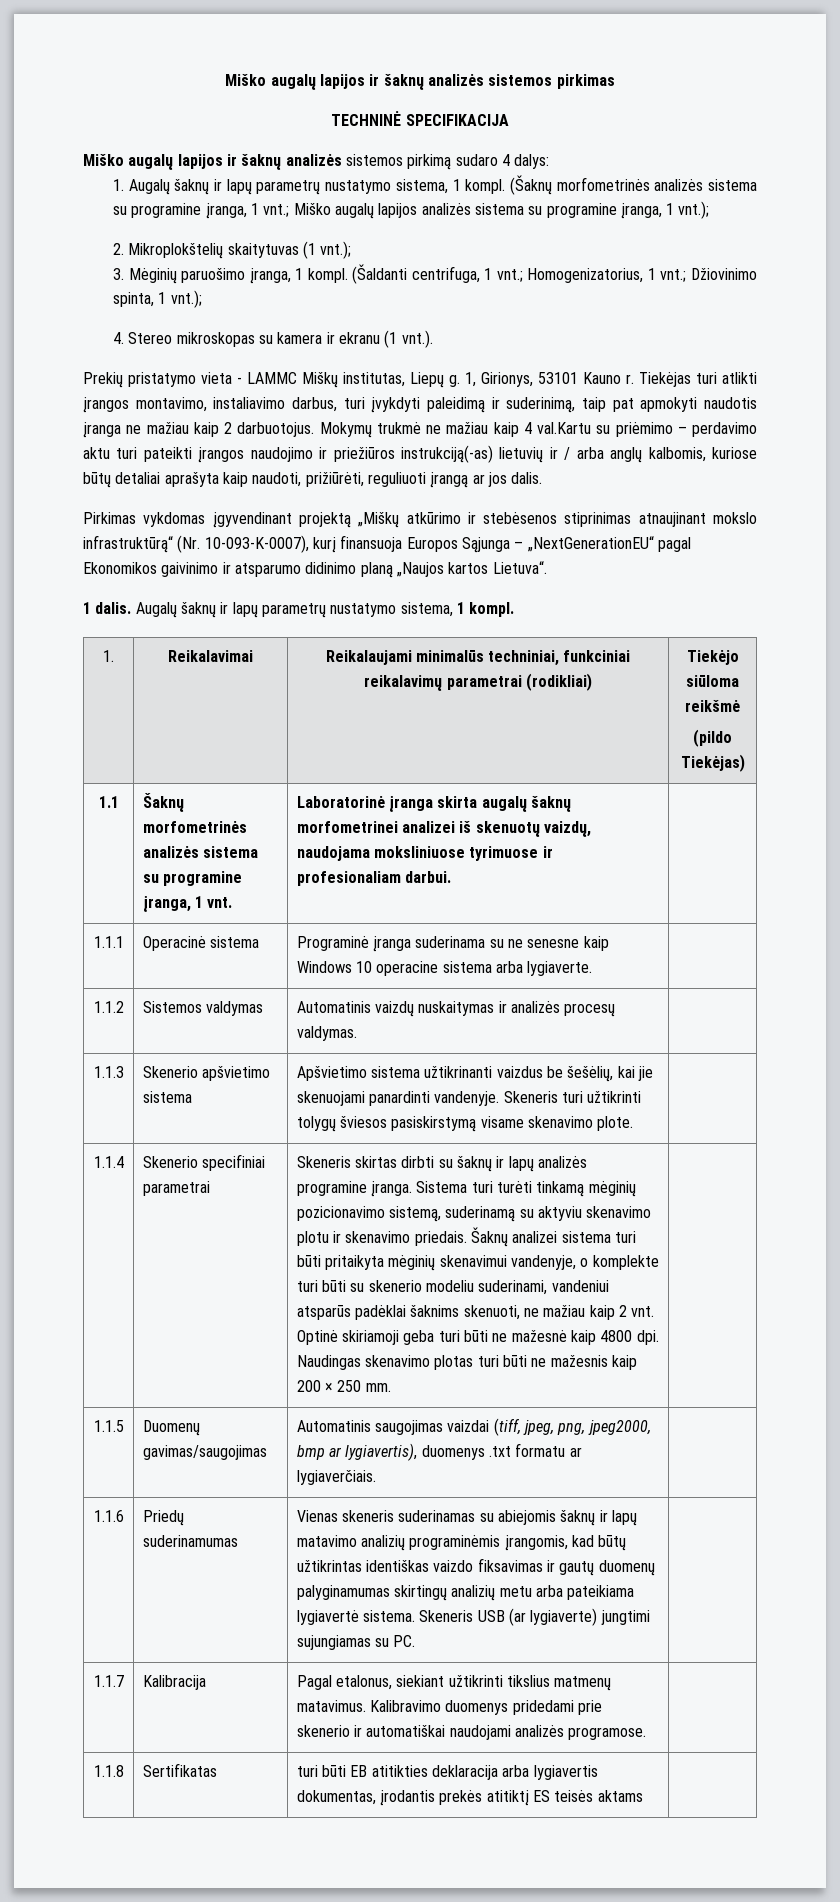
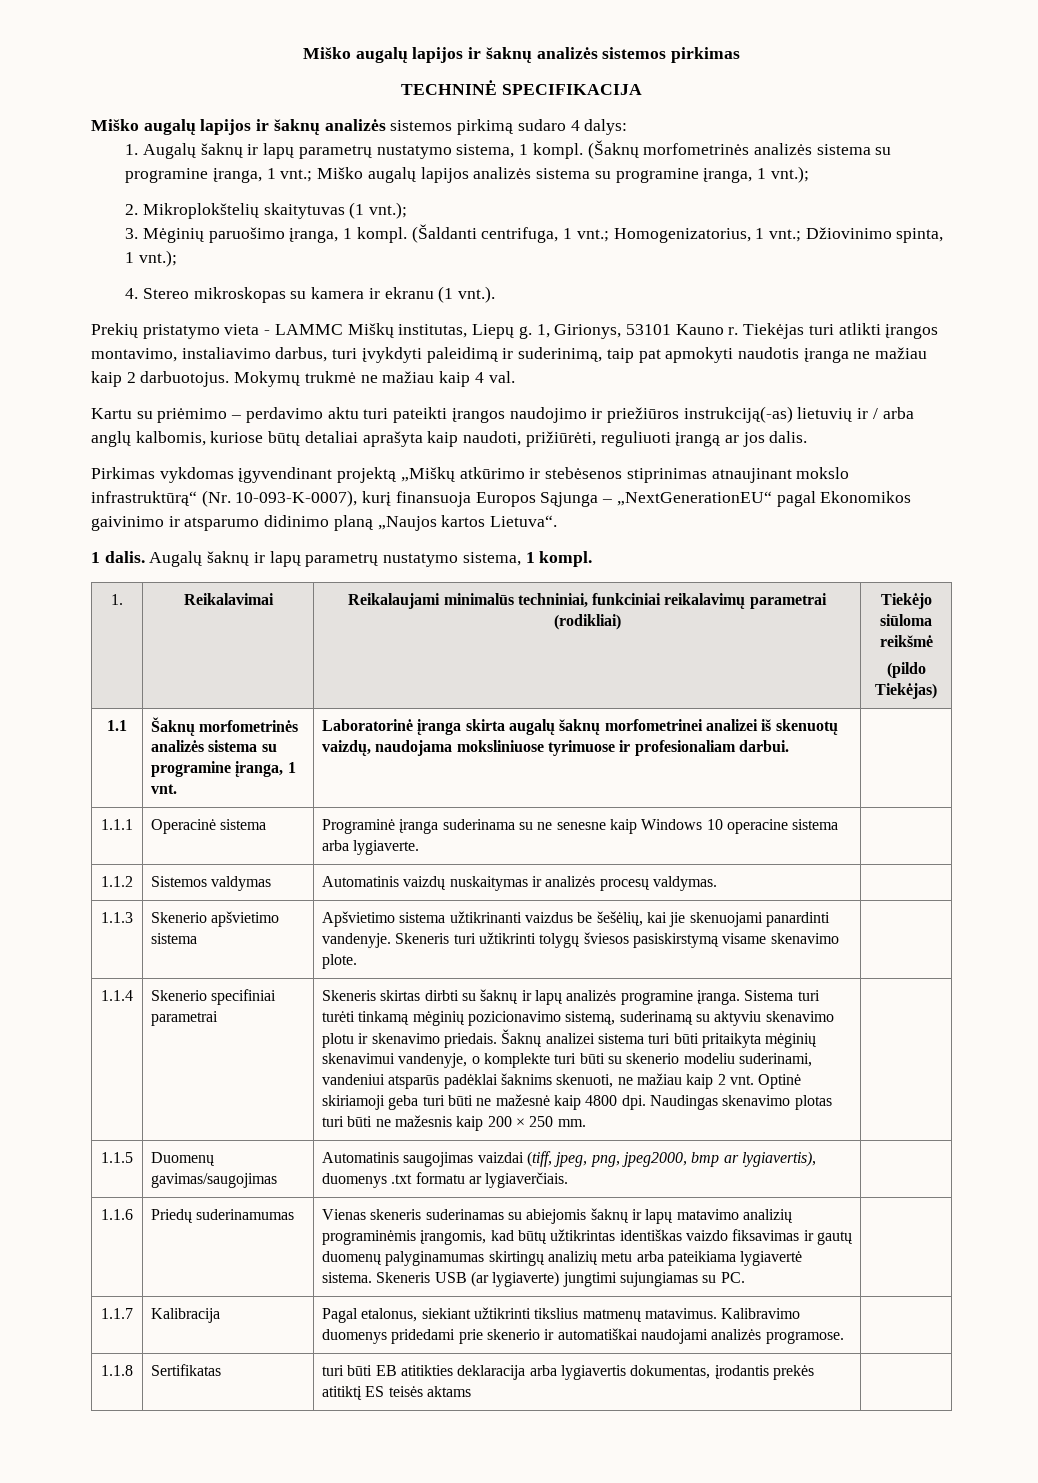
- Mokymų trukmė ne mažiau kaip 4 val.Kartu su priėmimo – perdavimo aktu turi pateikti įrangos naudojimo ir priežiūros instrukciją(-as) lietuvių ir / arba anglų kalbomis, kuriose būtų detaliai aprašyta kaip naudoti, prižiūrėti, reguliuoti įrangą ar jos dalis.
+ Mokymų trukmė ne mažiau kaip 4 val.
+ Kartu su priėmimo – perdavimo aktu turi pateikti įrangos naudojimo ir priežiūros instrukciją(-as) lietuvių ir / arba anglų kalbomis, kuriose būtų detaliai aprašyta kaip naudoti, prižiūrėti, reguliuoti įrangą ar jos dalis.

